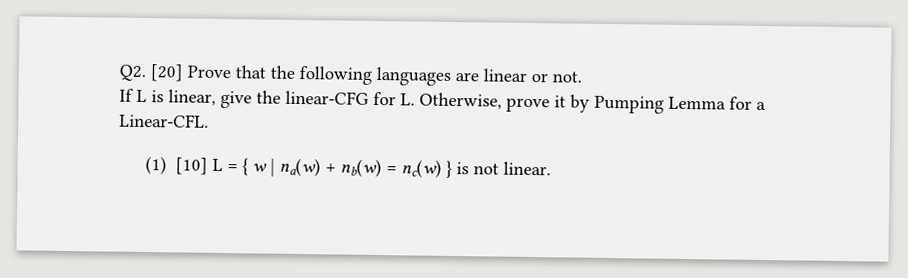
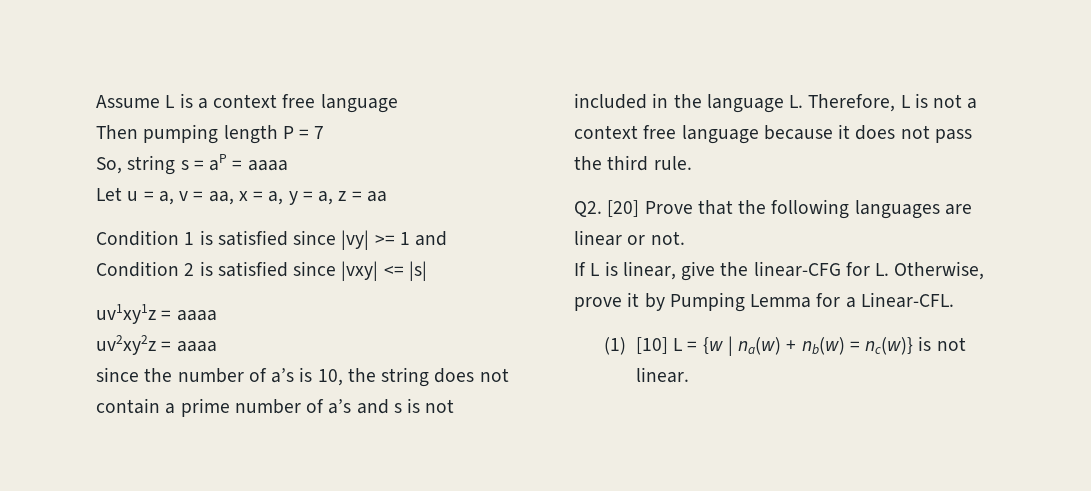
+ Assume L is a context free language
+ Then pumping length P = 7
+ So, string s = aP = aaaa
+ Let u = a, v = aa, x = a, y = a, z = aa
+ Condition 1 is satisfied since |vy| >= 1 and Condition 2 is satisfied since |vxy| <= |s|
+ uv1xy1z = aaaa
+ uv2xy2z = aaaa
+ since the number of a’s is 10, the string does not contain a prime number of a’s and s is not included in the language L. Therefore, L is not a context free language because it does not pass the third rule.
- (1) [10] L = { w | na(w) + nb(w) = nc(w) } is not linear.
+ (1) [10] L = {w | na(w) + nb(w) = nc(w)} is not linear.

